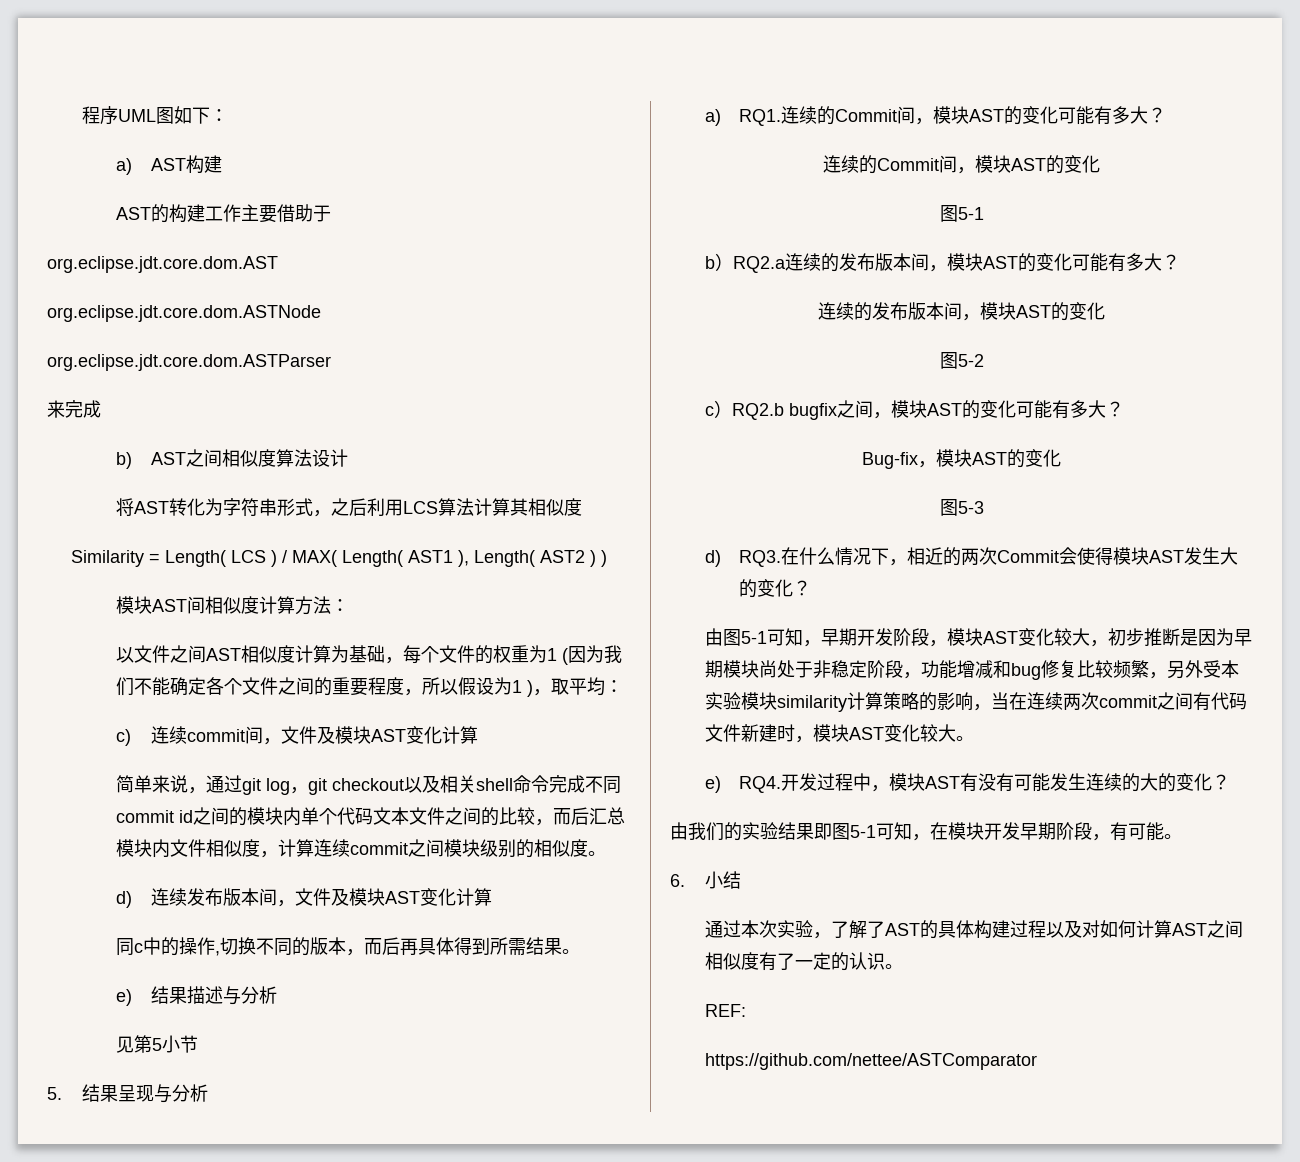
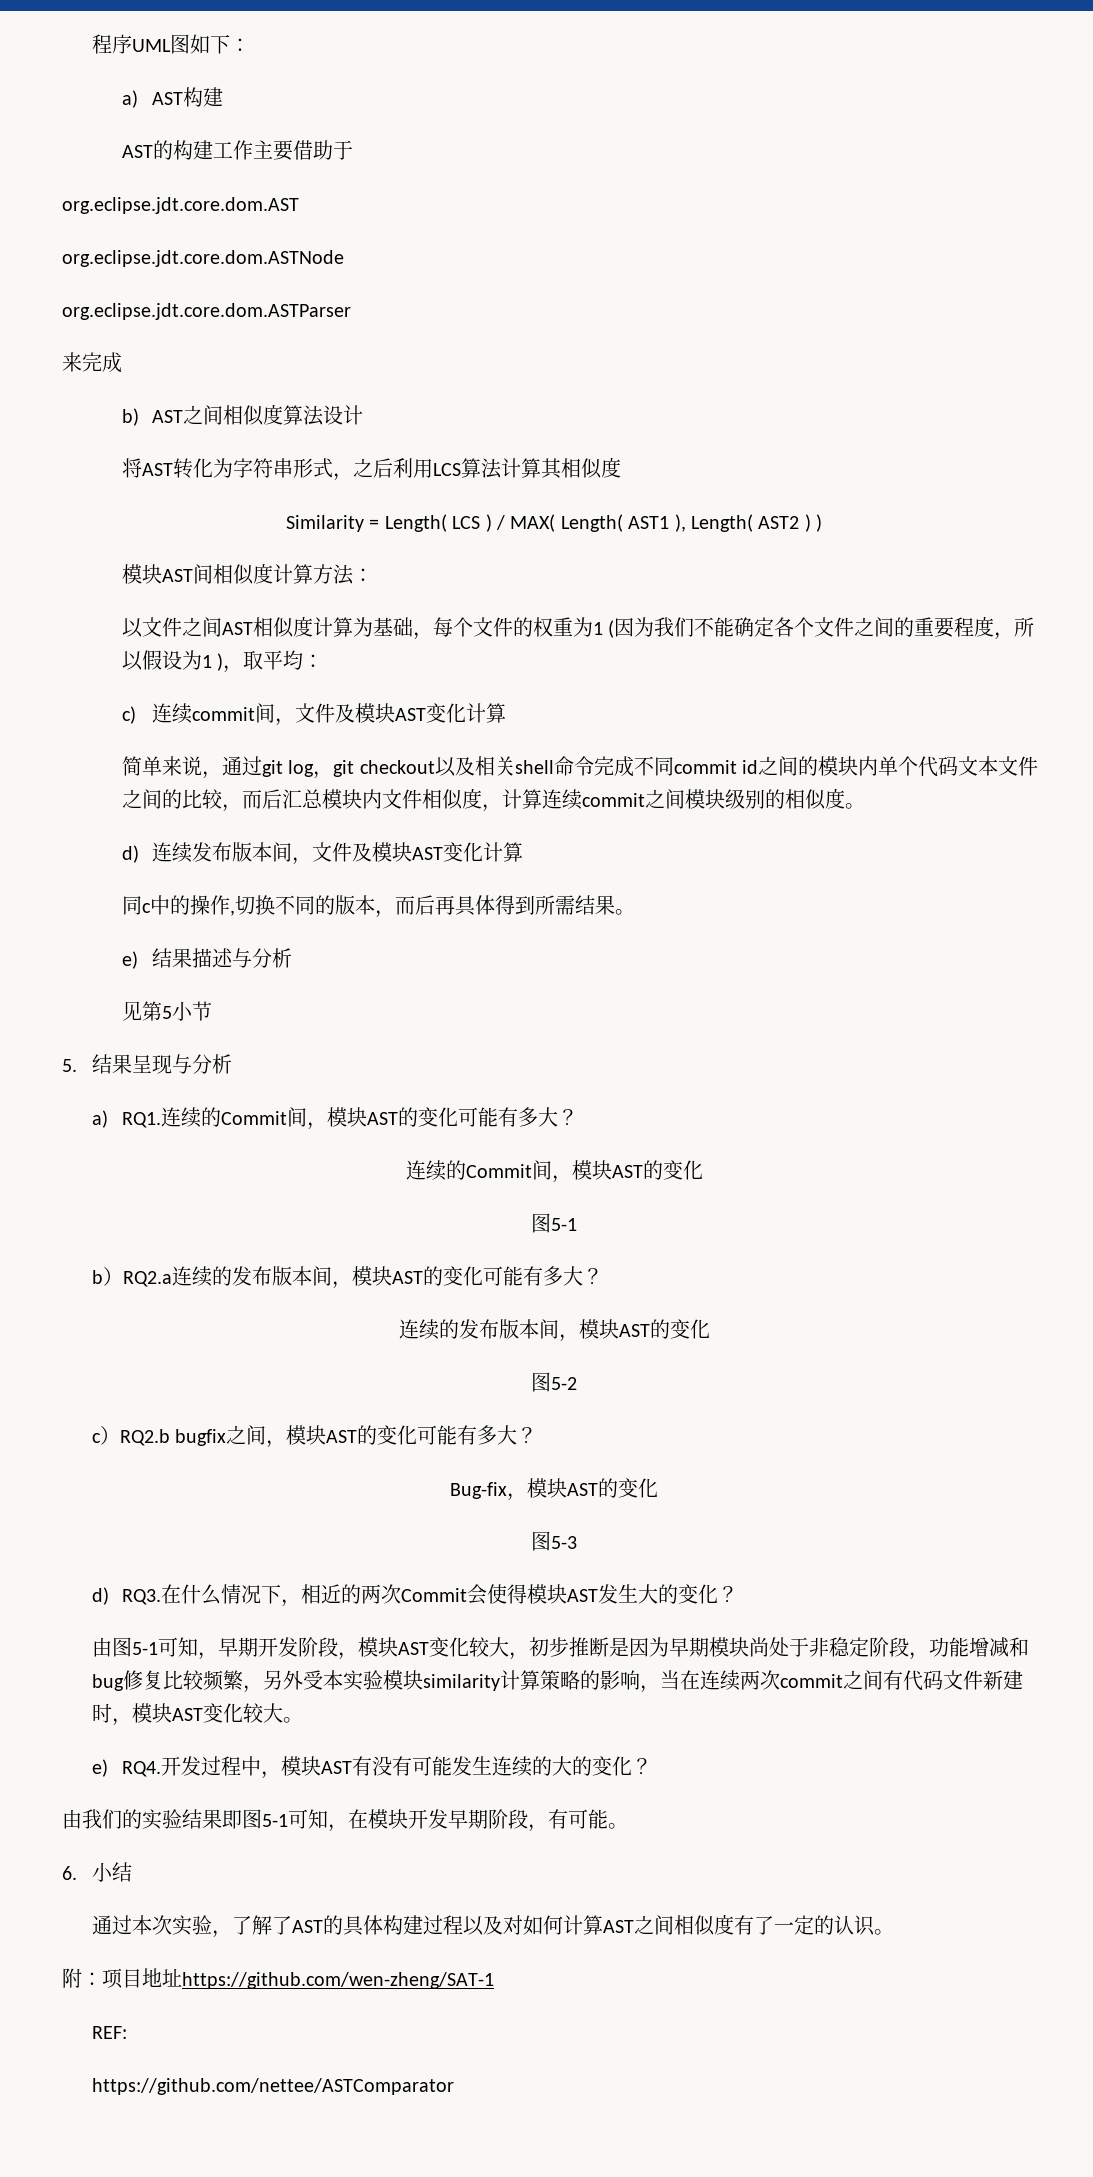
+ 附：项目地址https://github.com/wen-zheng/SAT-1

